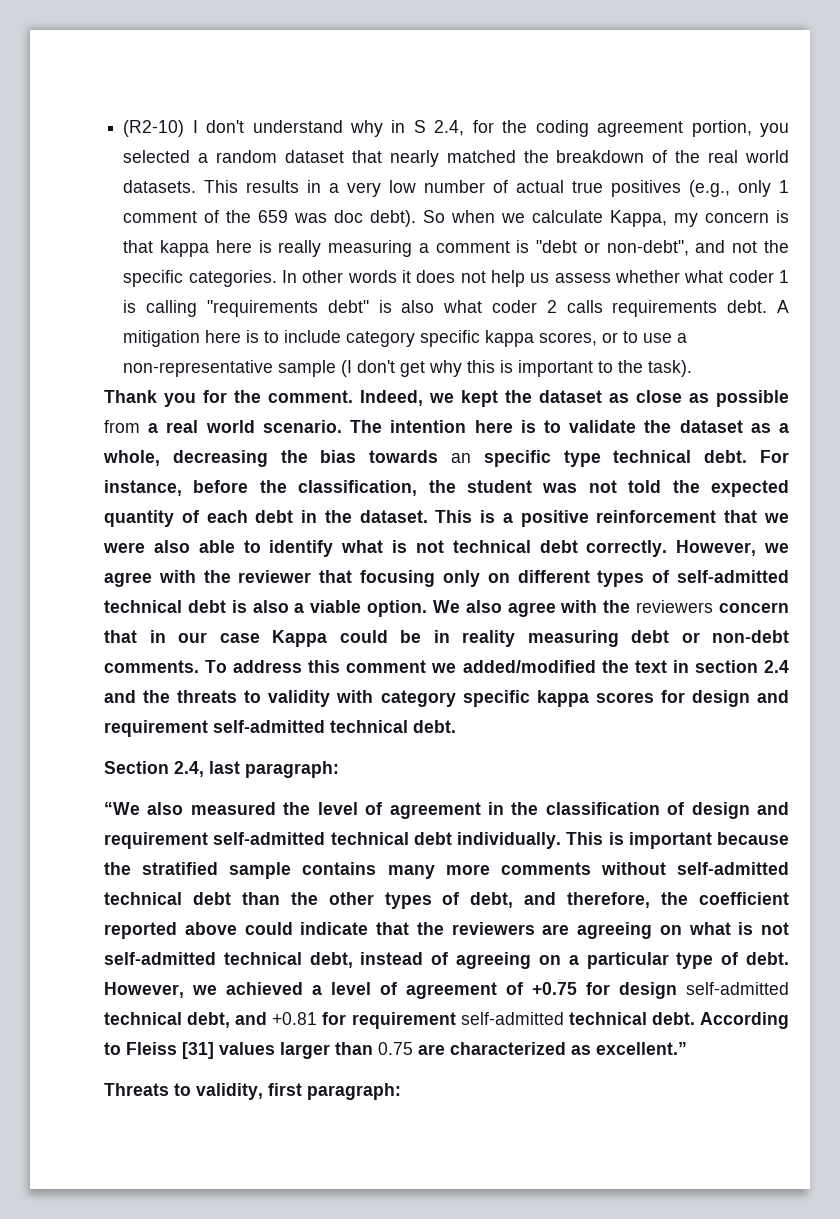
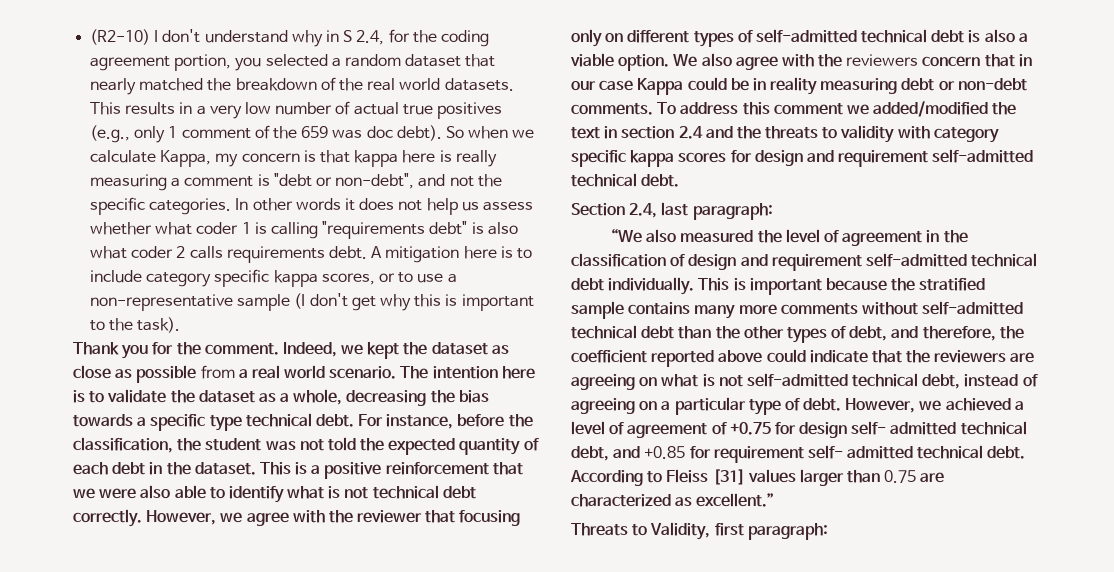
- The intention here is to validate the dataset as a whole, decreasing the bias towards an specific type technical debt.
+ The intention here is to validate the dataset as a whole, decreasing the bias towards a specific type technical debt.
- However, we achieved a level of agreement of +0.75 for design self-admitted technical debt, and +0.81 for requirement self-admitted technical debt.
+ However, we achieved a level of agreement of +0.75 for design self- admitted technical debt, and +0.85 for requirement self- admitted technical debt.
- Threats to validity, first paragraph:
+ Threats to Validity, first paragraph:

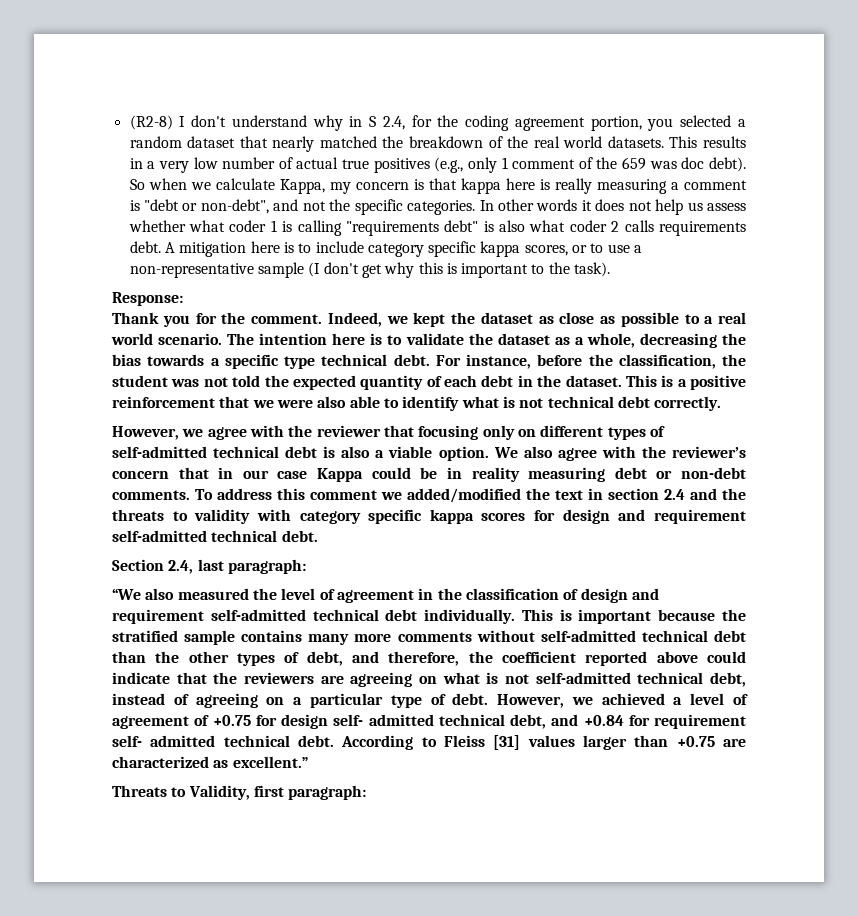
- (R2-10) I don't understand why in S 2.4, for the coding agreement portion, you selected a random dataset that nearly matched the breakdown of the real world datasets.
+ (R2-8) I don't understand why in S 2.4, for the coding agreement portion, you selected a random dataset that nearly matched the breakdown of the real world datasets.
+ Response:
- Indeed, we kept the dataset as close as possible from a real world scenario.
+ Indeed, we kept the dataset as close as possible to a real world scenario.
- This is a positive reinforcement that we were also able to identify what is not technical debt correctly. However, we agree with the reviewer that focusing only on different types of self-admitted technical debt is also a viable option.
+ This is a positive reinforcement that we were also able to identify what is not technical debt correctly.
+ However, we agree with the reviewer that focusing only on different types of self-admitted technical debt is also a viable option.
- We also agree with the reviewers concern that in our case Kappa could be in reality measuring debt or non-debt comments.
+ We also agree with the reviewer’s concern that in our case Kappa could be in reality measuring debt or non-debt comments.
- However, we achieved a level of agreement of +0.75 for design self- admitted technical debt, and +0.85 for requirement self- admitted technical debt.
+ However, we achieved a level of agreement of +0.75 for design self- admitted technical debt, and +0.84 for requirement self- admitted technical debt.
- According to Fleiss [31] values larger than 0.75 are characterized as excellent.”
+ According to Fleiss [31] values larger than +0.75 are characterized as excellent.”

